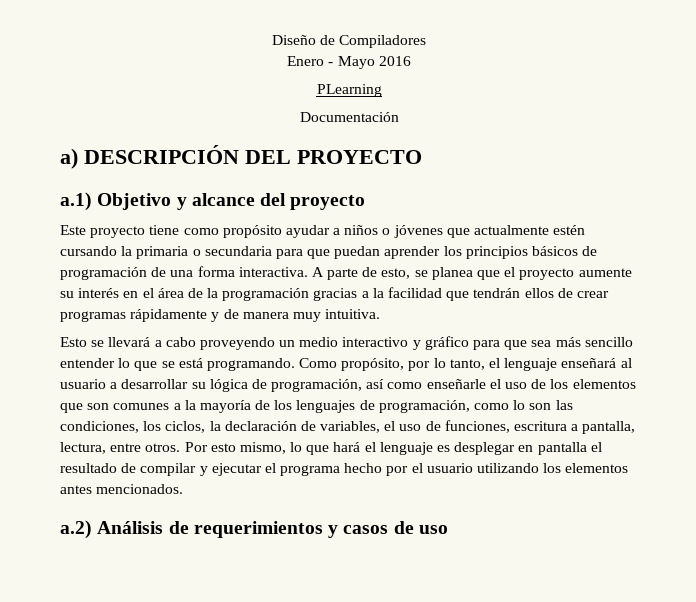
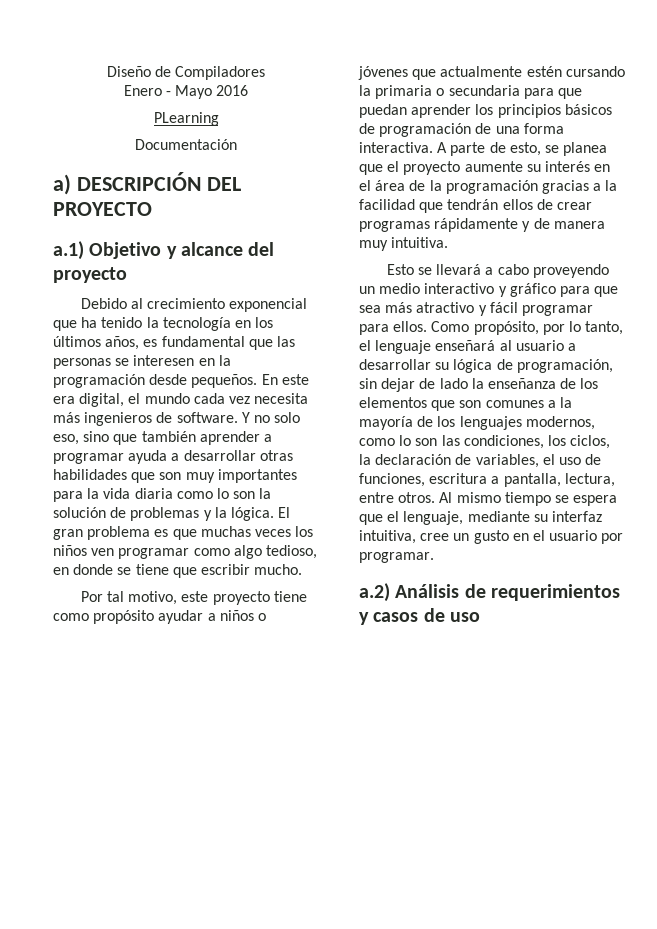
- Este proyecto tiene como propósito ayudar a niños o jóvenes que actualmente estén cursando la primaria o secundaria para que puedan aprender los principios básicos de programación de una forma interactiva.
+ Debido al crecimiento exponencial que ha tenido la tecnología en los últimos años, es fundamental que las personas se interesen en la programación desde pequeños. En este era digital, el mundo cada vez necesita más ingenieros de software. Y no solo eso, sino que también aprender a programar ayuda a desarrollar otras habilidades que son muy importantes para la vida diaria como lo son la solución de problemas y la lógica. El gran problema es que muchas veces los niños ven programar como algo tedioso, en donde se tiene que escribir mucho.
+ Por tal motivo, este proyecto tiene como propósito ayudar a niños o jóvenes que actualmente estén cursando la primaria o secundaria para que puedan aprender los principios básicos de programación de una forma interactiva.
- Esto se llevará a cabo proveyendo un medio interactivo y gráfico para que sea más sencillo entender lo que se está programando.
+ Esto se llevará a cabo proveyendo un medio interactivo y gráfico para que sea más atractivo y fácil programar para ellos.
- Como propósito, por lo tanto, el lenguaje enseñará al usuario a desarrollar su lógica de programación, así como enseñarle el uso de los elementos que son comunes a la mayoría de los lenguajes de programación, como lo son las condiciones, los ciclos, la declaración de variables, el uso de funciones, escritura a pantalla, lectura, entre otros.
+ Como propósito, por lo tanto, el lenguaje enseñará al usuario a desarrollar su lógica de programación, sin dejar de lado la enseñanza de los elementos que son comunes a la mayoría de los lenguajes modernos, como lo son las condiciones, los ciclos, la declaración de variables, el uso de funciones, escritura a pantalla, lectura, entre otros.
- Por esto mismo, lo que hará el lenguaje es desplegar en pantalla el resultado de compilar y ejecutar el programa hecho por el usuario utilizando los elementos antes mencionados.
+ Al mismo tiempo se espera que el lenguaje, mediante su interfaz intuitiva, cree un gusto en el usuario por programar.

